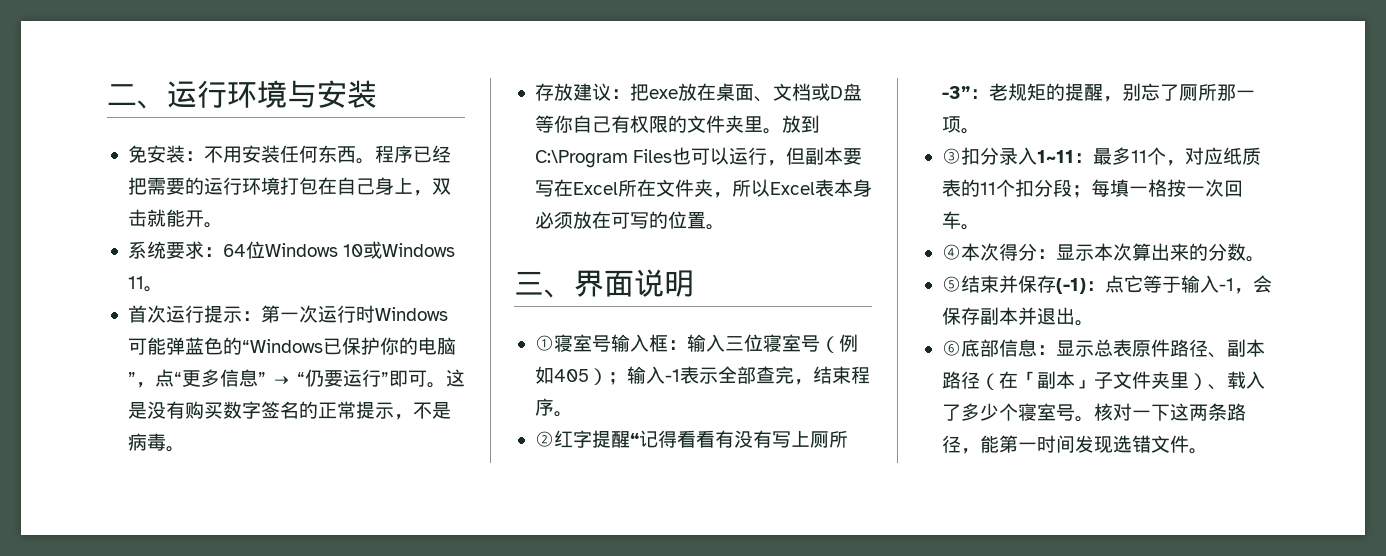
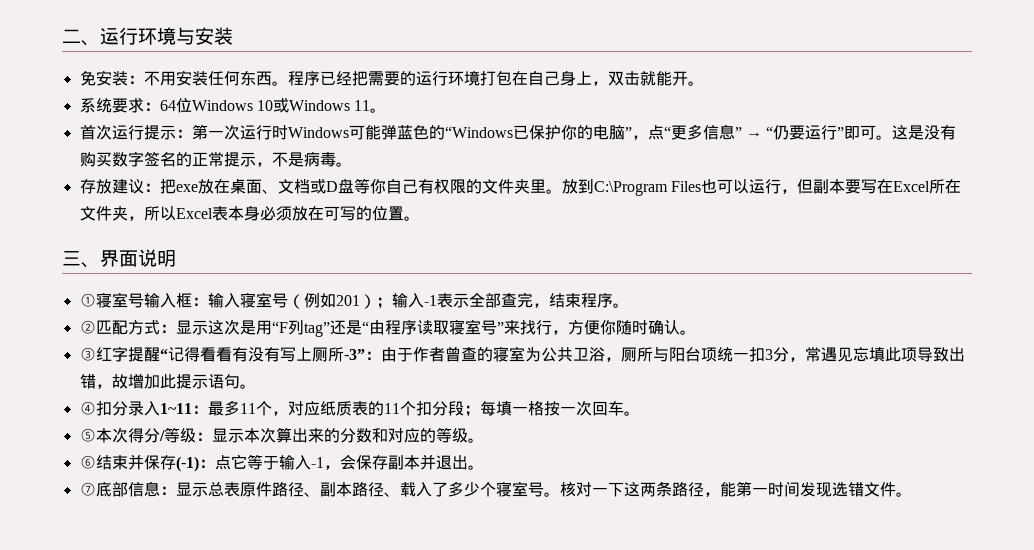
- ①寝室号输入框：输入三位寝室号（例如405）；输入-1表示全部查完，结束程序。
+ ①寝室号输入框：输入寝室号（例如201）；输入-1表示全部查完，结束程序。
- ②红字提醒“记得看看有没有写上厕所-3”：老规矩的提醒，别忘了厕所那一项。
- ③扣分录入1~11：最多11个，对应纸质表的11个扣分段；每填一格按一次回车。
+ ②匹配方式：显示这次是用“F列tag”还是“由程序读取寝室号”来找行，方便你随时确认。
+ ③红字提醒“记得看看有没有写上厕所-3”：由于作者曾查的寝室为公共卫浴，厕所与阳台项统一扣3分，常遇见忘填此项导致出错，故增加此提示语句。
+ ④扣分录入1~11：最多11个，对应纸质表的11个扣分段；每填一格按一次回车。
- ④本次得分：显示本次算出来的分数。
- ⑤结束并保存(-1)：点它等于输入-1，会保存副本并退出。
+ ⑤本次得分/等级：显示本次算出来的分数和对应的等级。
+ ⑥结束并保存(-1)：点它等于输入-1，会保存副本并退出。
- ⑥底部信息：显示总表原件路径、副本路径（在「副本」子文件夹里）、载入了多少个寝室号。
+ ⑦底部信息：显示总表原件路径、副本路径、载入了多少个寝室号。

